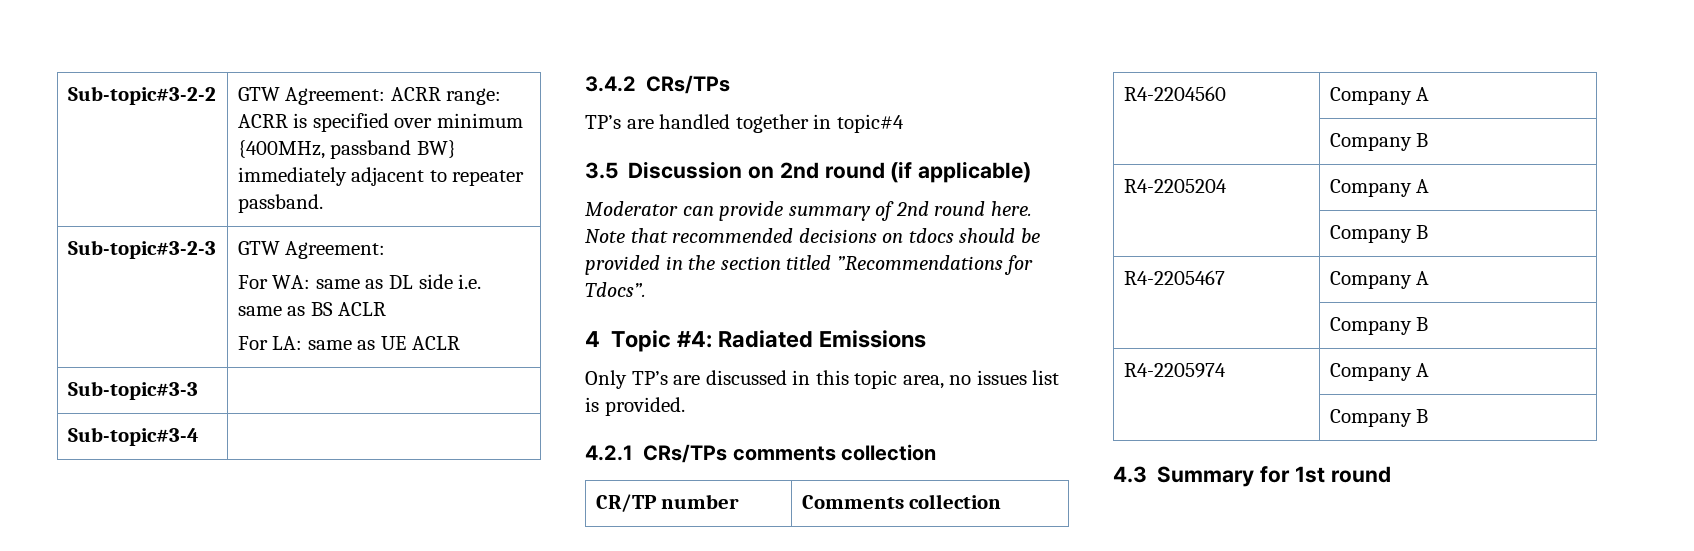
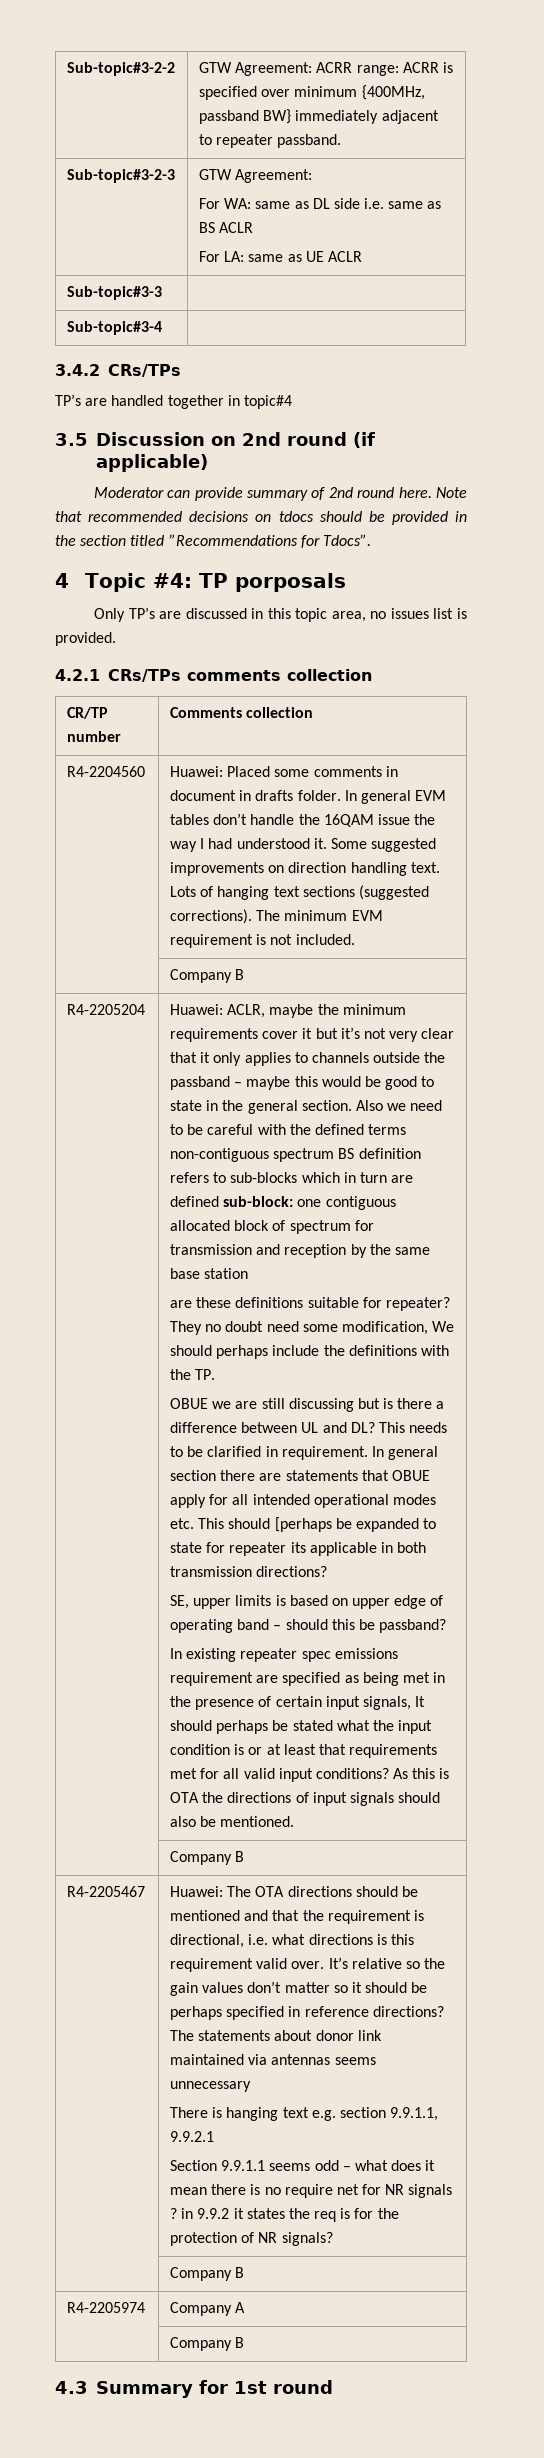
- 4 Topic #4: Radiated Emissions
+ 4 Topic #4: TP porposals
- R4-2204560 | Company A
+ R4-2204560 | Huawei: Placed some comments in document in drafts folder. In general EVM tables don’t handle the 16QAM issue the way I had understood it. Some suggested improvements on direction handling text. Lots of hanging text sections (suggested corrections). The minimum EVM requirement is not included.
  | Company B
- R4-2205204 | Company A
+ R4-2205204 | Huawei: ACLR, maybe the minimum requirements cover it but it’s not very clear that it only applies to channels outside the passband – maybe this would be good to state in the general section. Also we need to be careful with the defined terms non-contiguous spectrum BS definition refers to sub-blocks which in turn are defined sub-block: one contiguous allocated block of spectrum for transmission and reception by the same base station
+ are these definitions suitable for repeater? They no doubt need some modification, We should perhaps include the definitions with the TP.
+ OBUE we are still discussing but is there a difference between UL and DL? This needs to be clarified in requirement. In general section there are statements that OBUE apply for all intended operational modes etc. This should [perhaps be expanded to state for repeater its applicable in both transmission directions?
+ SE, upper limits is based on upper edge of operating band – should this be passband?
+ In existing repeater spec emissions requirement are specified as being met in the presence of certain input signals, It should perhaps be stated what the input condition is or at least that requirements met for all valid input conditions? As this is OTA the directions of input signals should also be mentioned.
  | Company B
- R4-2205467 | Company A
+ R4-2205467 | Huawei: The OTA directions should be mentioned and that the requirement is directional, i.e. what directions is this requirement valid over. It’s relative so the gain values don’t matter so it should be perhaps specified in reference directions? The statements about donor link maintained via antennas seems unnecessary
+ There is hanging text e.g. section 9.9.1.1, 9.9.2.1
+ Section 9.9.1.1 seems odd – what does it mean there is no require net for NR signals ? in 9.9.2 it states the req is for the protection of NR signals?

